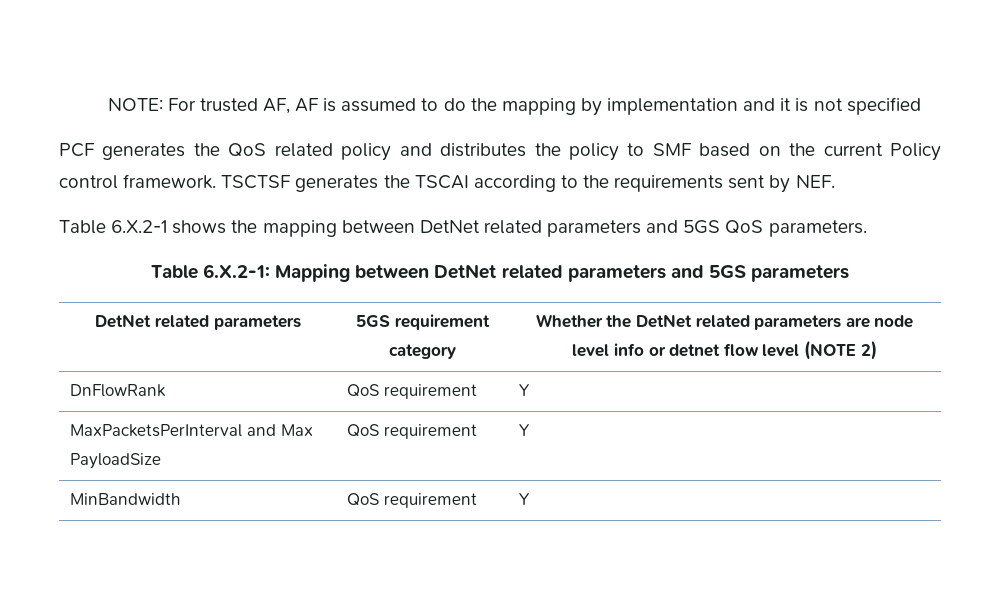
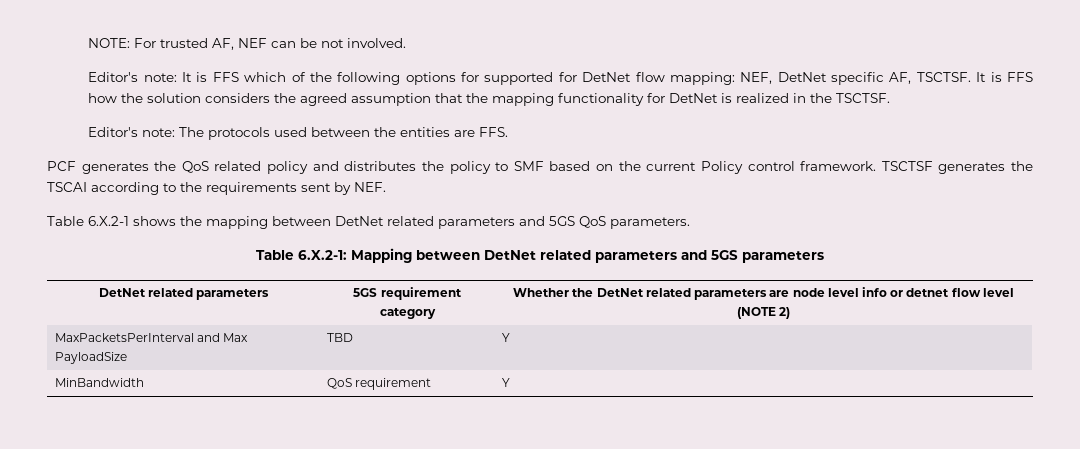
- NOTE: For trusted AF, AF is assumed to do the mapping by implementation and it is not specified
+ NOTE: For trusted AF, NEF can be not involved.
+ Editor's note: It is FFS which of the following options for supported for DetNet flow mapping: NEF, DetNet specific AF, TSCTSF. It is FFS how the solution considers the agreed assumption that the mapping functionality for DetNet is realized in the TSCTSF.
+ Editor's note: The protocols used between the entities are FFS.
- DnFlowRank | QoS requirement | Y
- MaxPacketsPerInterval and Max PayloadSize | QoS requirement | Y
+ MaxPacketsPerInterval and Max PayloadSize | TBD | Y

